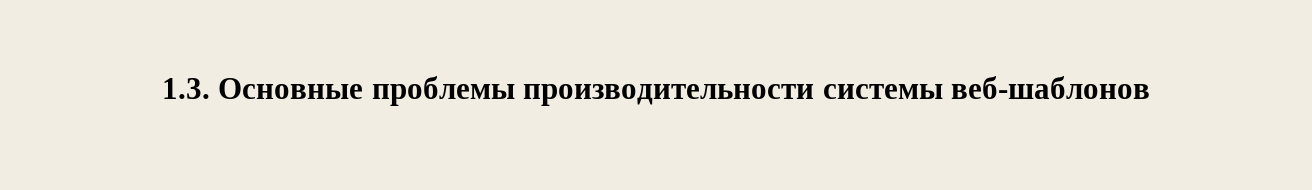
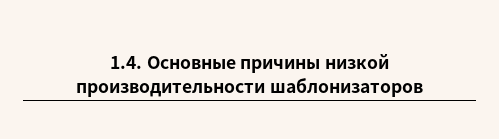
- 1.3. Основные проблемы производительности системы веб-шаблонов
+ 1.4. Основные причины низкой производительности шаблонизаторов

